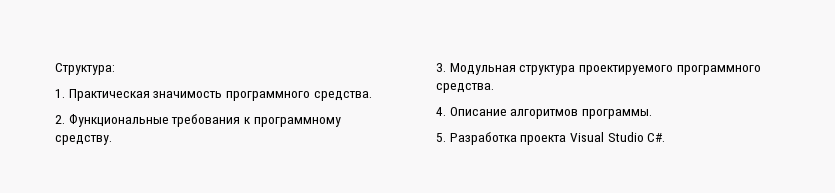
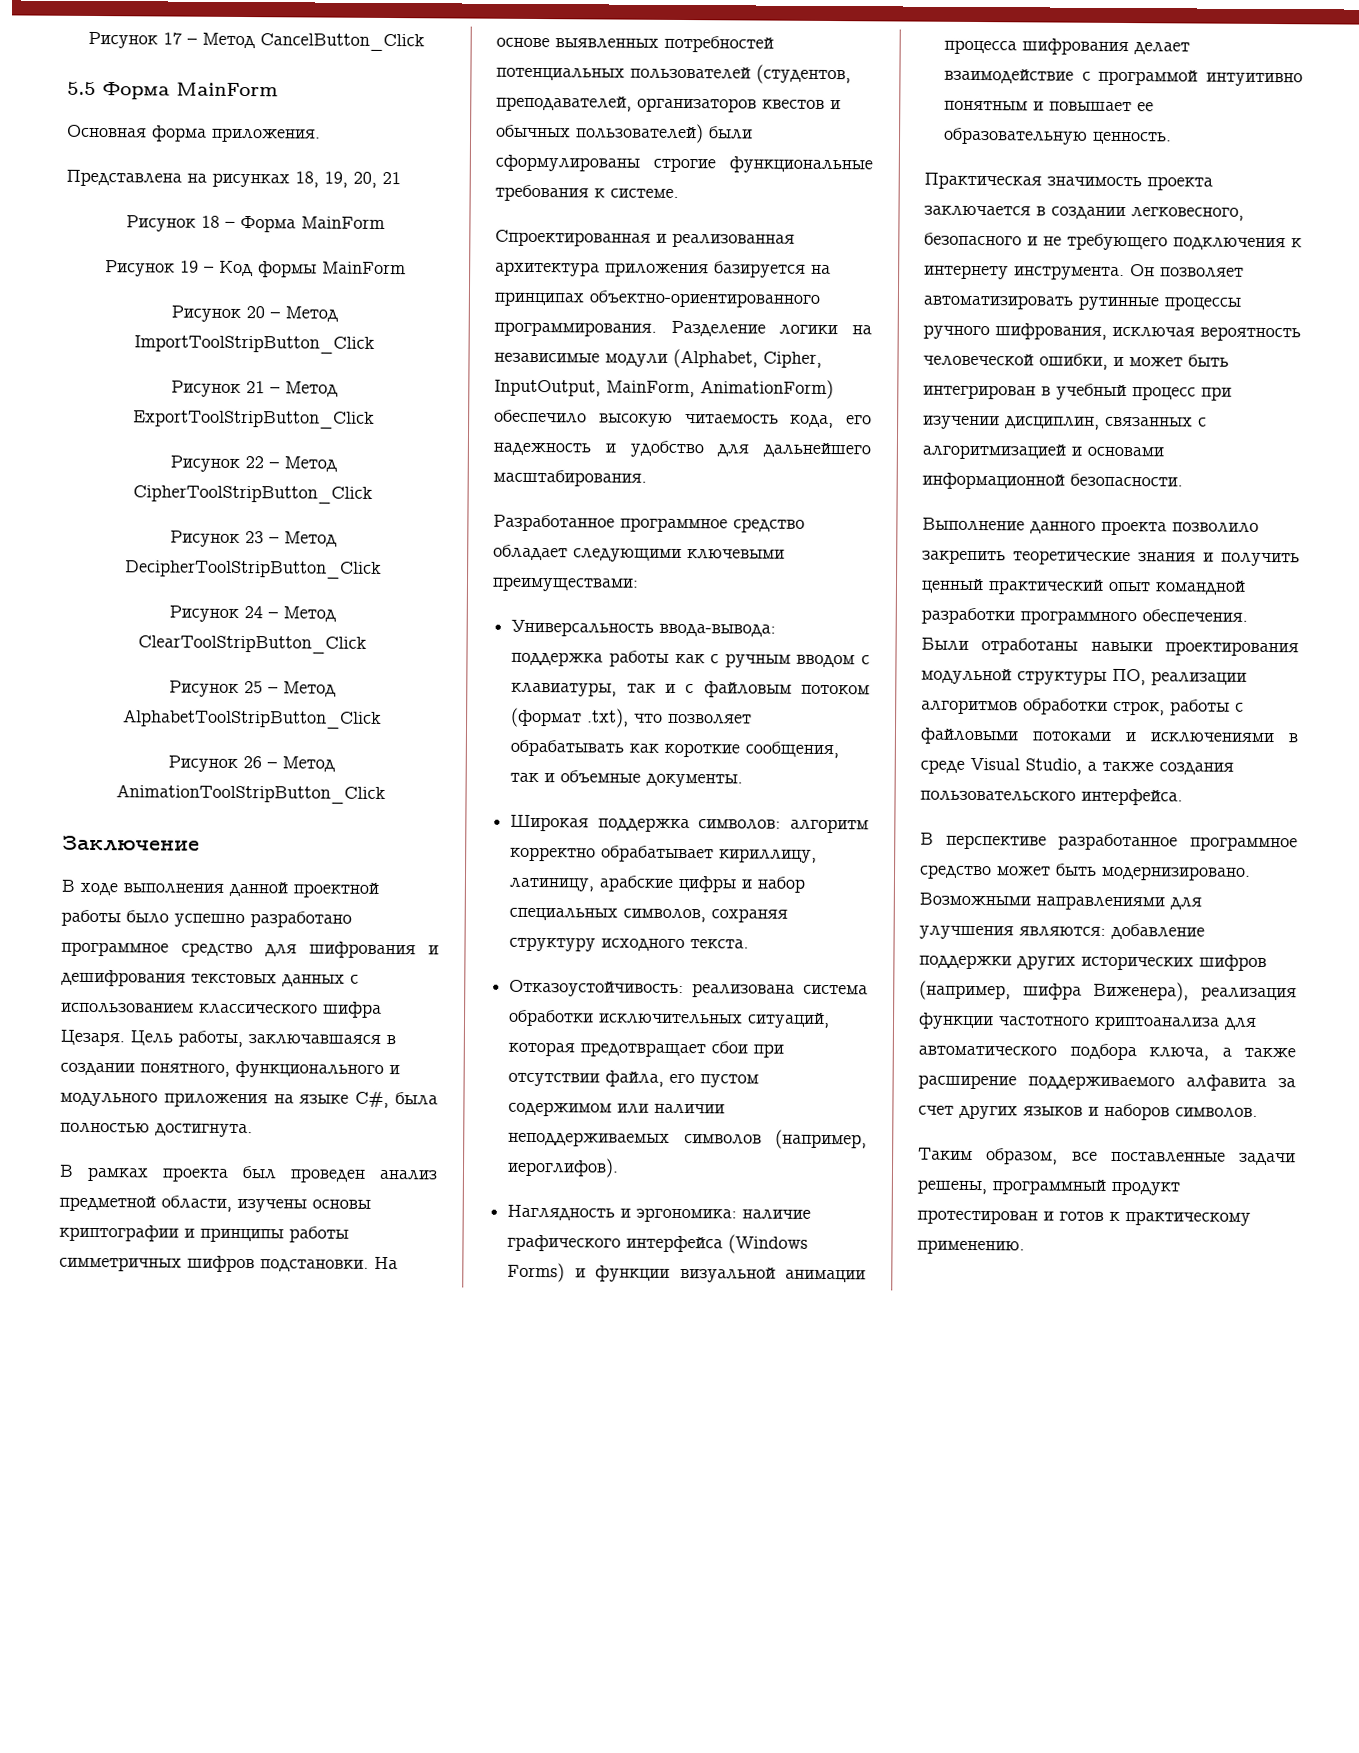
- Структура:
- 1. Практическая значимость программного средства.
- 2. Функциональные требования к программному средству.
- 3. Модульная структура проектируемого программного средства.
- 4. Описание алгоритмов программы.
- 5. Разработка проекта Visual Studio C#.
+ Рисунок 17 – Метод CancelButton_Click
+ 5.5 Форма MainForm
+ Основная форма приложения.
+ Представлена на рисунках 18, 19, 20, 21
+ Рисунок 18 – Форма MainForm
+ Рисунок 19 – Код формы MainForm
+ Рисунок 20 – Метод ImportToolStripButton_Click
+ Рисунок 21 – Метод ExportToolStripButton_Click
+ Рисунок 22 – Метод CipherToolStripButton_Click
+ Рисунок 23 – Метод DecipherToolStripButton_Click
+ Рисунок 24 – Метод ClearToolStripButton_Click
+ Рисунок 25 – Метод AlphabetToolStripButton_Click
+ Рисунок 26 – Метод AnimationToolStripButton_Click
+ Заключение
+ В ходе выполнения данной проектной работы было успешно разработано программное средство для шифрования и дешифрования текстовых данных с использованием классического шифра Цезаря. Цель работы, заключавшаяся в создании понятного, функционального и модульного приложения на языке C#, была полностью достигнута.
+ В рамках проекта был проведен анализ предметной области, изучены основы криптографии и принципы работы симметричных шифров подстановки. На основе выявленных потребностей потенциальных пользователей (студентов, преподавателей, организаторов квестов и обычных пользователей) были сформулированы строгие функциональные требования к системе.
+ Спроектированная и реализованная архитектура приложения базируется на принципах объектно-ориентированного программирования. Разделение логики на независимые модули (Alphabet, Cipher, InputOutput, MainForm, AnimationForm) обеспечило высокую читаемость кода, его надежность и удобство для дальнейшего масштабирования.
+ Разработанное программное средство обладает следующими ключевыми преимуществами:
+ Универсальность ввода-вывода: поддержка работы как с ручным вводом с клавиатуры, так и с файловым потоком (формат .txt), что позволяет обрабатывать как короткие сообщения, так и объемные документы.
+ Широкая поддержка символов: алгоритм корректно обрабатывает кириллицу, латиницу, арабские цифры и набор специальных символов, сохраняя структуру исходного текста.
+ Отказоустойчивость: реализована система обработки исключительных ситуаций, которая предотвращает сбои при отсутствии файла, его пустом содержимом или наличии неподдерживаемых символов (например, иероглифов).
+ Наглядность и эргономика: наличие графического интерфейса (Windows Forms) и функции визуальной анимации процесса шифрования делает взаимодействие с программой интуитивно понятным и повышает ее образовательную ценность.
+ Практическая значимость проекта заключается в создании легковесного, безопасного и не требующего подключения к интернету инструмента. Он позволяет автоматизировать рутинные процессы ручного шифрования, исключая вероятность человеческой ошибки, и может быть интегрирован в учебный процесс при изучении дисциплин, связанных с алгоритмизацией и основами информационной безопасности.
+ Выполнение данного проекта позволило закрепить теоретические знания и получить ценный практический опыт командной разработки программного обеспечения. Были отработаны навыки проектирования модульной структуры ПО, реализации алгоритмов обработки строк, работы с файловыми потоками и исключениями в среде Visual Studio, а также создания пользовательского интерфейса.
+ В перспективе разработанное программное средство может быть модернизировано. Возможными направлениями для улучшения являются: добавление поддержки других исторических шифров (например, шифра Виженера), реализация функции частотного криптоанализа для автоматического подбора ключа, а также расширение поддерживаемого алфавита за счет других языков и наборов символов.
+ Таким образом, все поставленные задачи решены, программный продукт протестирован и готов к практическому применению.

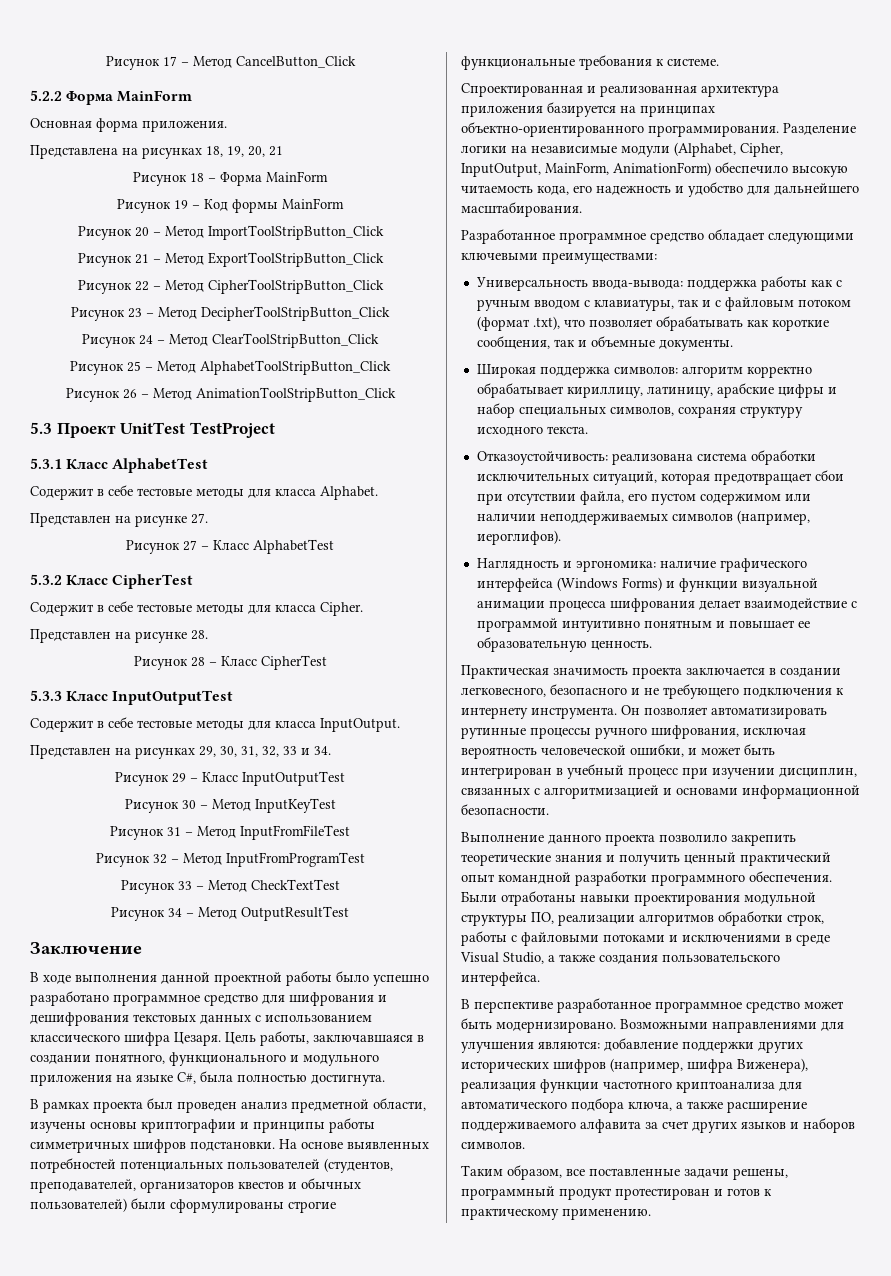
- 5.5 Форма MainForm
+ 5.2.2 Форма MainForm
+ 5.3 Проект UnitTest TestProject
+ 5.3.1 Класс AlphabetTest
+ Содержит в себе тестовые методы для класса Alphabet.
+ Представлен на рисунке 27.
+ Рисунок 27 – Класс AlphabetTest
+ 5.3.2 Класс CipherTest
+ Содержит в себе тестовые методы для класса Cipher.
+ Представлен на рисунке 28.
+ Рисунок 28 – Класс CipherTest
+ 5.3.3 Класс InputOutputTest
+ Содержит в себе тестовые методы для класса InputOutput.
+ Представлен на рисунках 29, 30, 31, 32, 33 и 34.
+ Рисунок 29 – Класс InputOutputTest
+ Рисунок 30 – Метод InputKeyTest
+ Рисунок 31 – Метод InputFromFileTest
+ Рисунок 32 – Метод InputFromProgramTest
+ Рисунок 33 – Метод CheckTextTest
+ Рисунок 34 – Метод OutputResultTest

